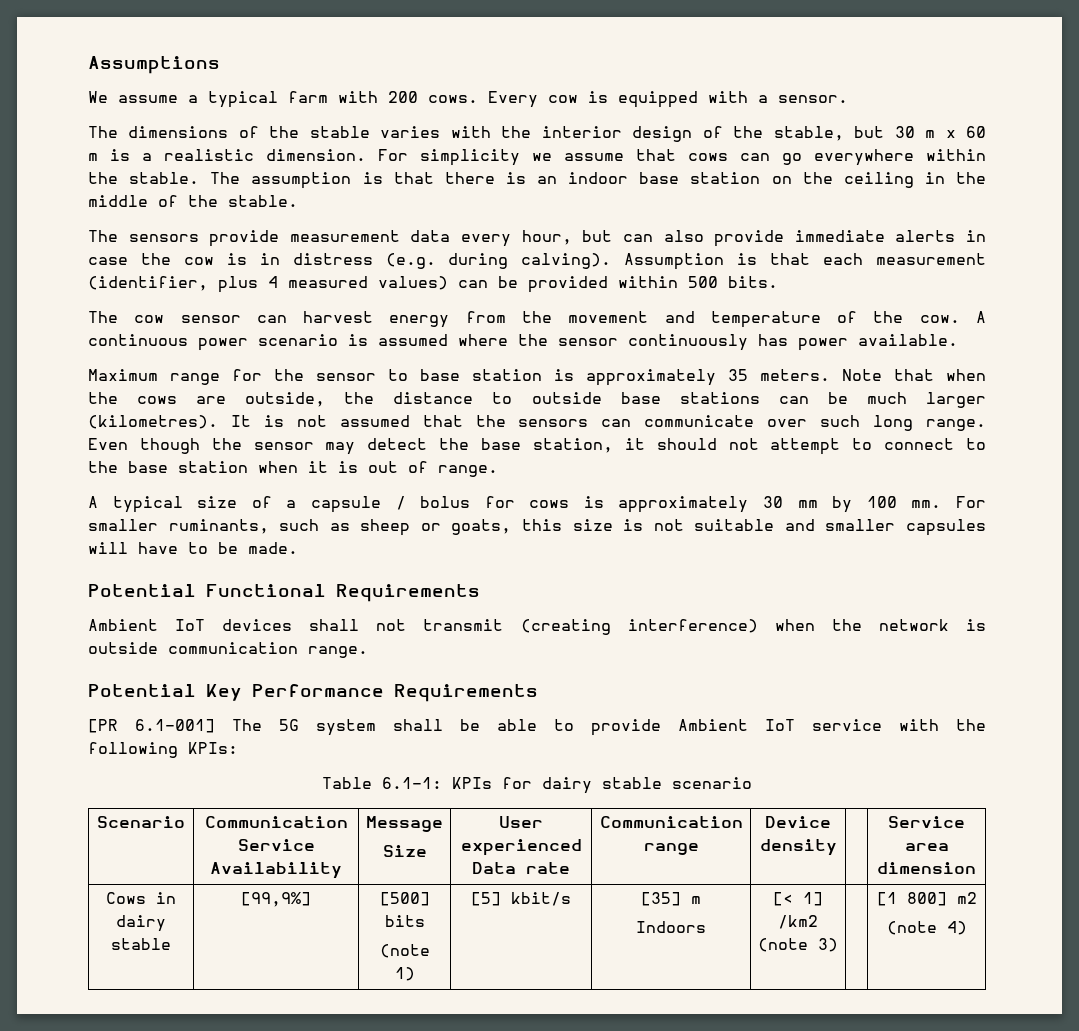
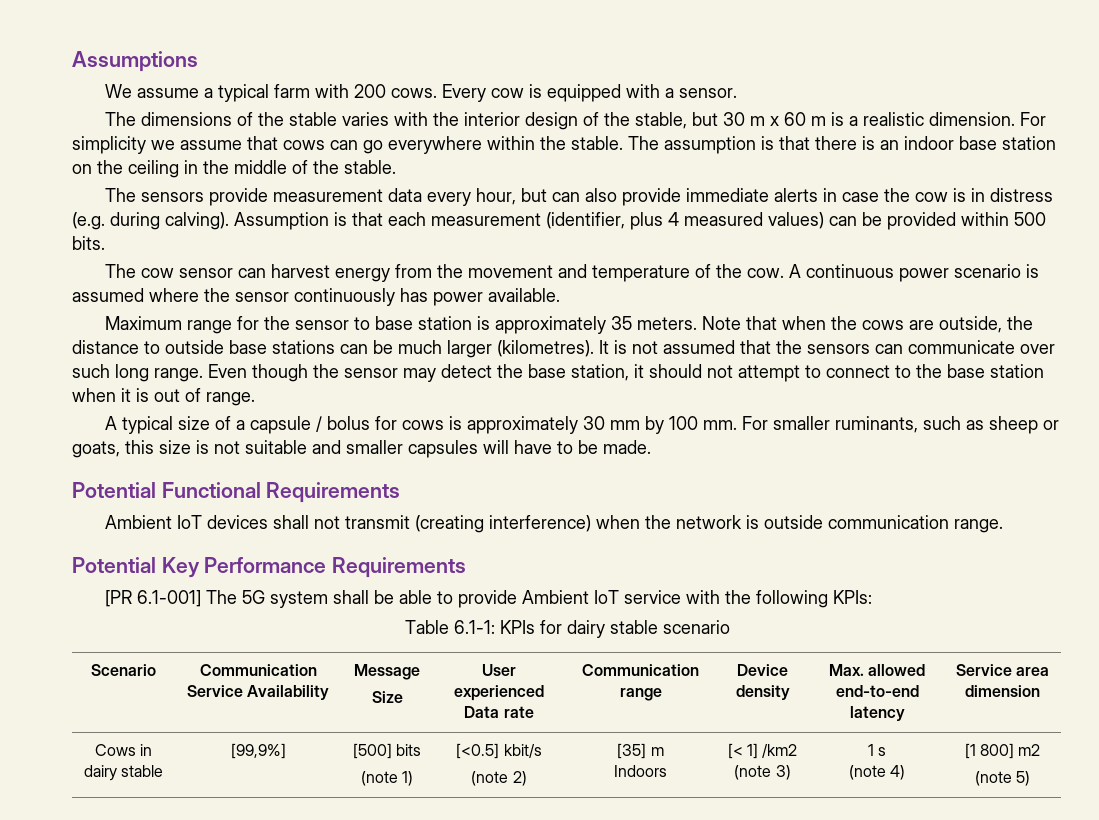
  Scenario | Communication Service Availability | Message
- Size | User experienced Data rate | Communication range | Device density | | Service area dimension
+ Size | User experienced Data rate | Communication range | Device density | Max. allowed end-to-end latency | Service area dimension
  Cows in dairy stable | [99,9%] | [500] bits
- (note 1) | [5] kbit/s | [35] m
- Indoors | [< 1] /km2 (note 3) | | [1 800] m2
- (note 4)
+ (note 1) | [<0.5] kbit/s
+ (note 2) | [35] m
+ Indoors | [< 1] /km2 (note 3) | 1 s
+ (note 4) | [1 800] m2
+ (note 5)

